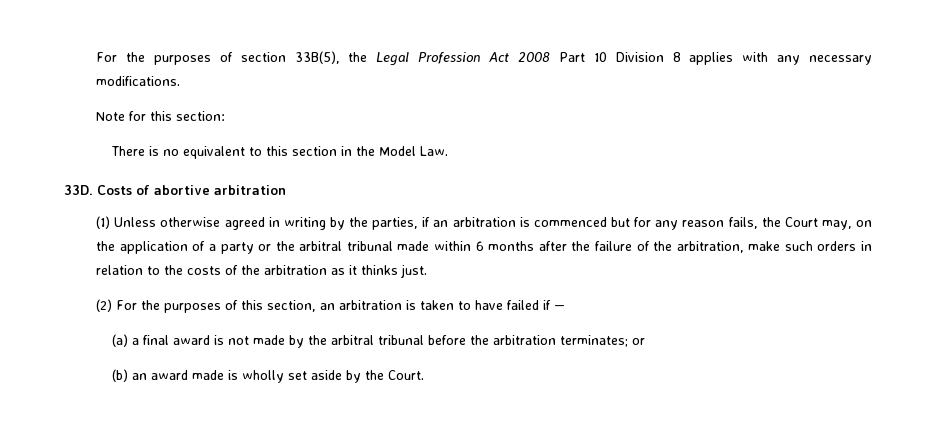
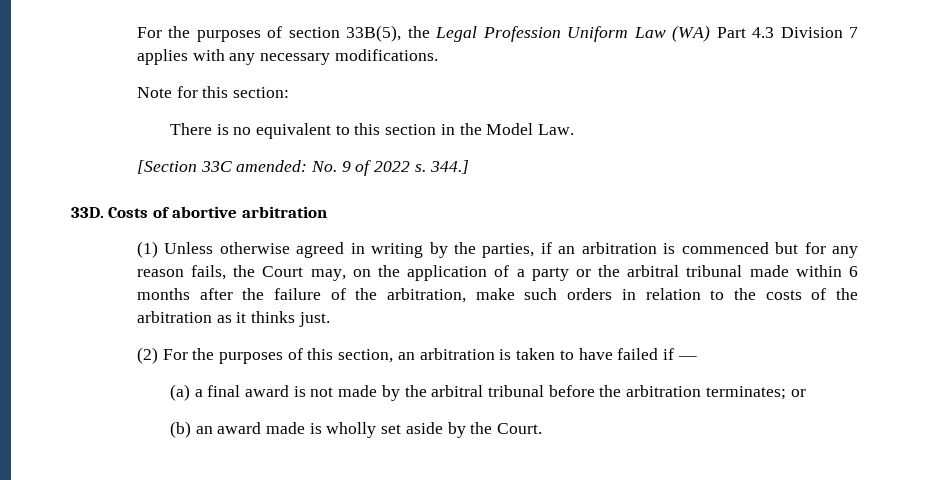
- For the purposes of section 33B(5), the Legal Profession Act 2008 Part 10 Division 8 applies with any necessary modifications.
+ For the purposes of section 33B(5), the Legal Profession Uniform Law (WA) Part 4.3 Division 7 applies with any necessary modifications.
+ [Section 33C amended: No. 9 of 2022 s. 344.]

